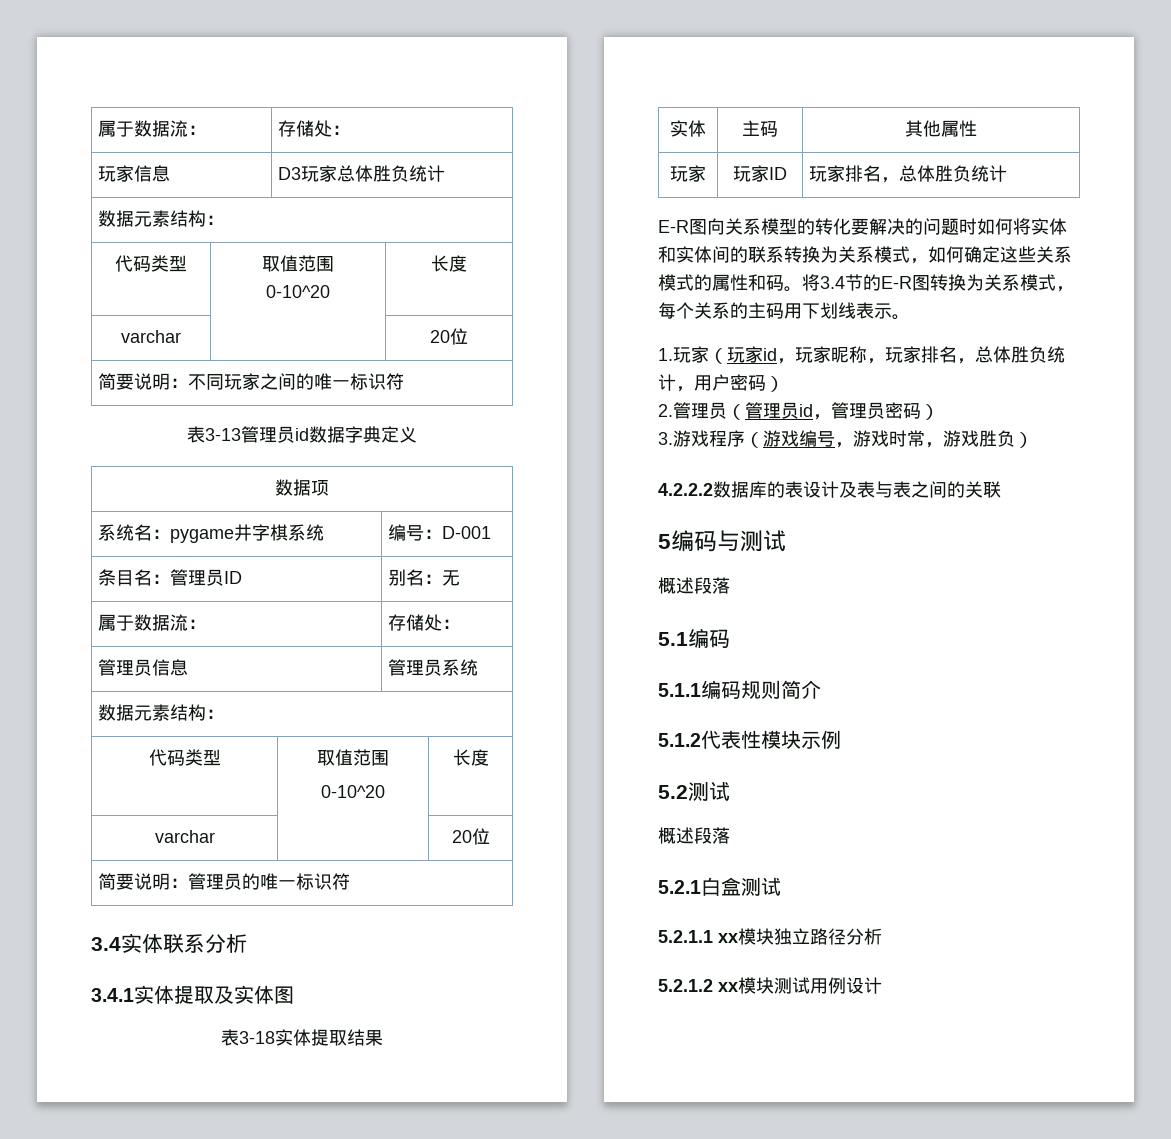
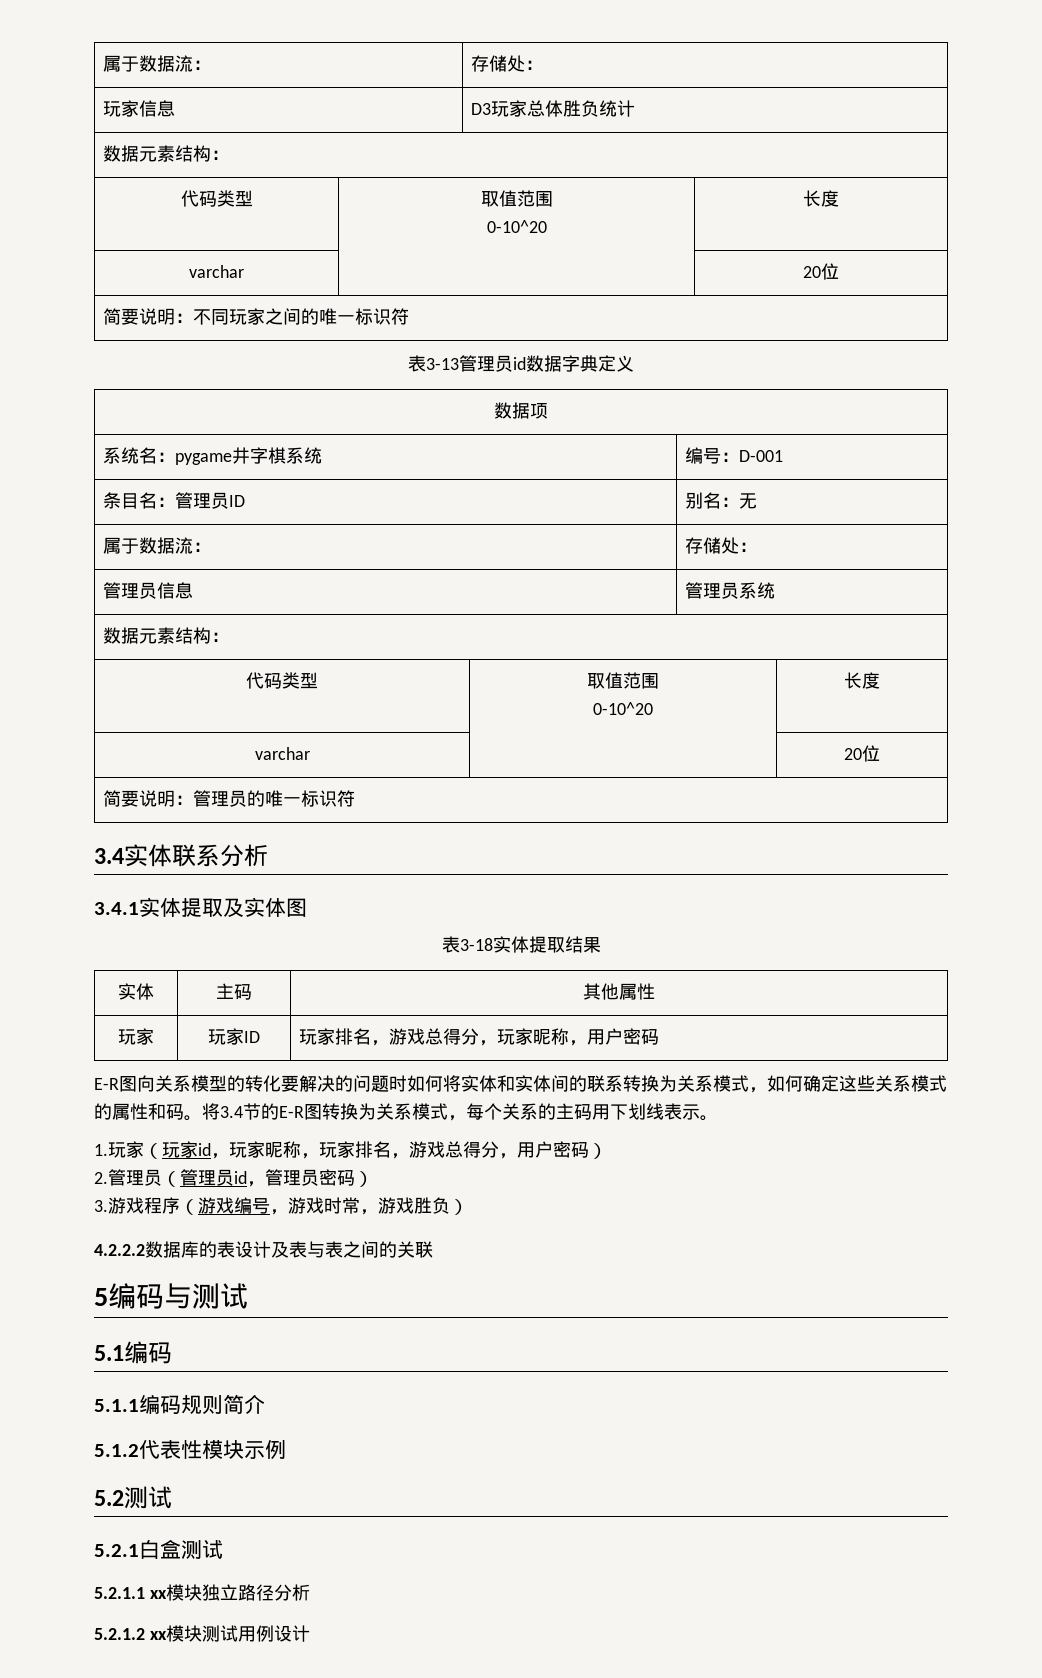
- 玩家 | 玩家ID | 玩家排名，总体胜负统计
+ 玩家 | 玩家ID | 玩家排名，游戏总得分，玩家昵称，用户密码
- 1.玩家（玩家id，玩家昵称，玩家排名，总体胜负统计，用户密码）
+ 1.玩家（玩家id，玩家昵称，玩家排名，游戏总得分，用户密码）
  5编码与测试
- 概述段落
  5.2测试
- 概述段落

